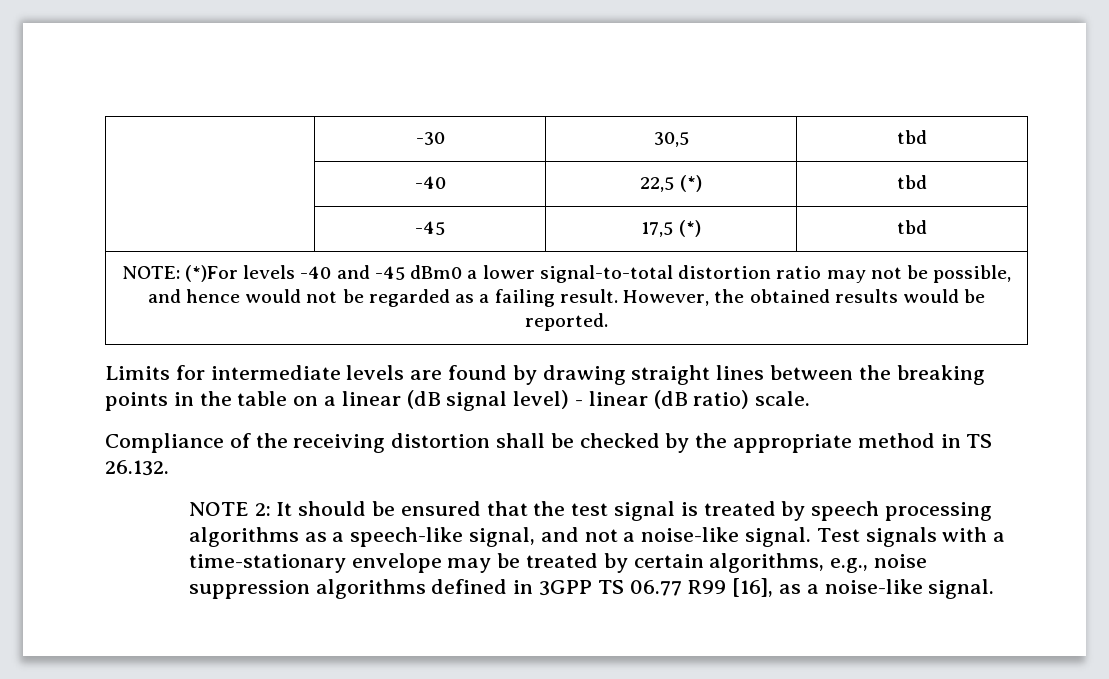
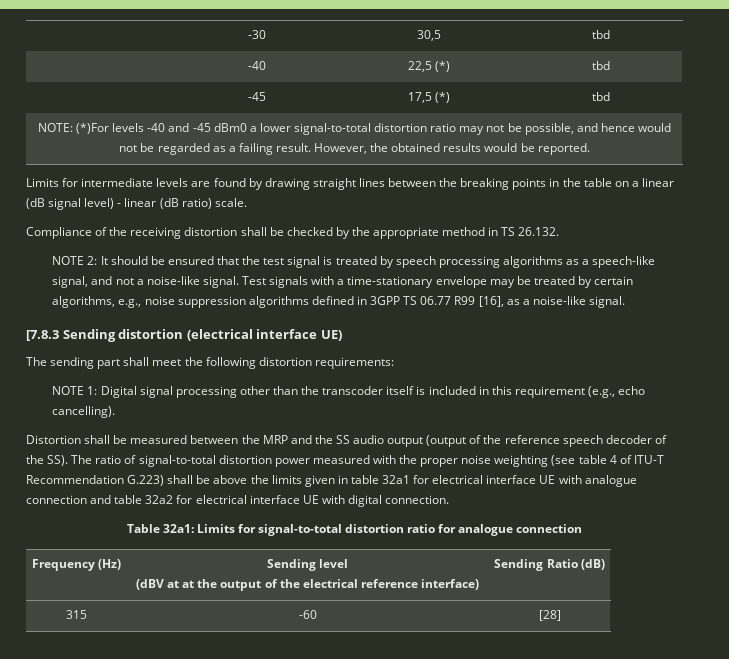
+ [7.8.3 Sending distortion (electrical interface UE)
+ The sending part shall meet the following distortion requirements:
+ NOTE 1: Digital signal processing other than the transcoder itself is included in this requirement (e.g., echo cancelling).
+ Distortion shall be measured between the MRP and the SS audio output (output of the reference speech decoder of the SS). The ratio of signal-to-total distortion power measured with the proper noise weighting (see table 4 of ITU-T Recommendation G.223) shall be above the limits given in table 32a1 for electrical interface UE with analogue connection and table 32a2 for electrical interface UE with digital connection.
+ Table 32a1: Limits for signal-to-total distortion ratio for analogue connection
+ Frequency (Hz) | Sending level
+ (dBV at at the output of the electrical reference interface) | Sending Ratio (dB)
+ 315 | -60 | [28]

